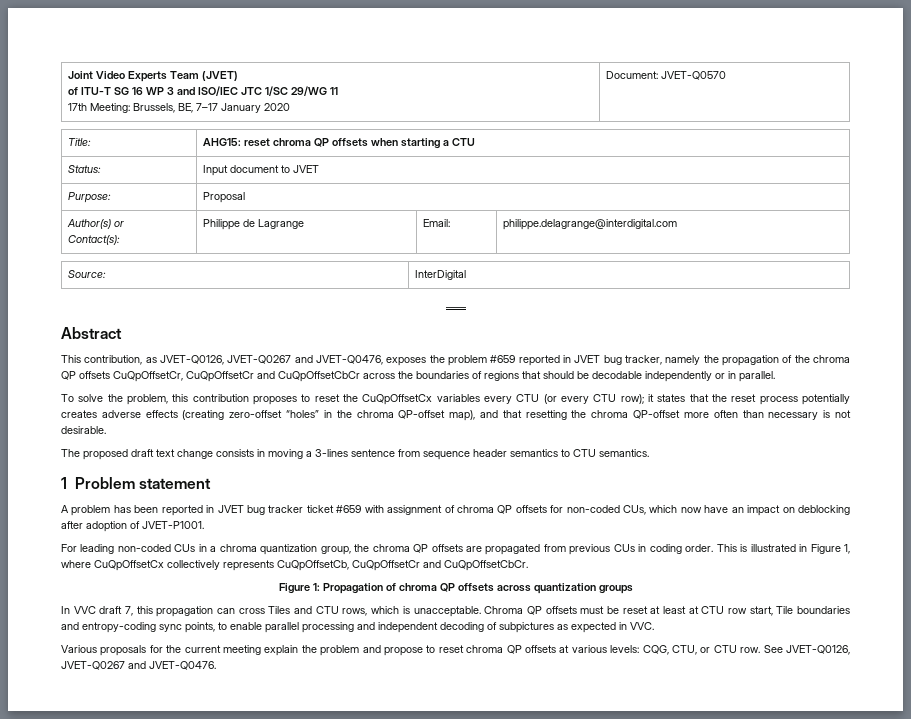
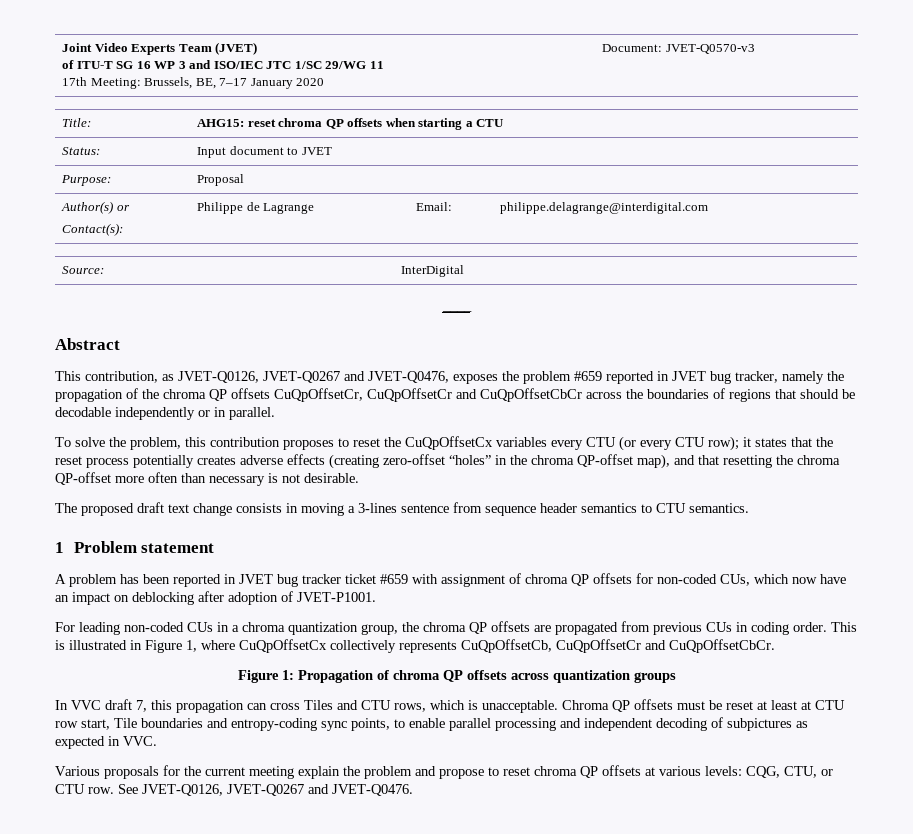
  Joint Video Experts Team (JVET)
  of ITU-T SG 16 WP 3 and ISO/IEC JTC 1/SC 29/WG 11
- 17th Meeting: Brussels, BE, 7–17 January 2020 | Document: JVET-Q0570
+ 17th Meeting: Brussels, BE, 7–17 January 2020 | Document: JVET-Q0570-v3

